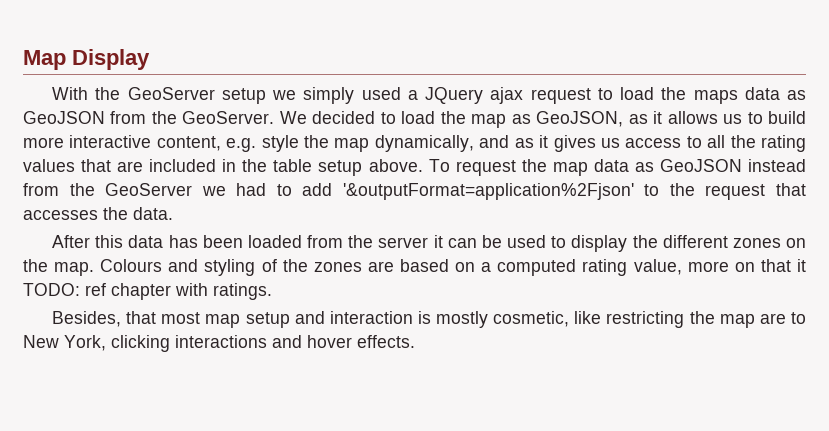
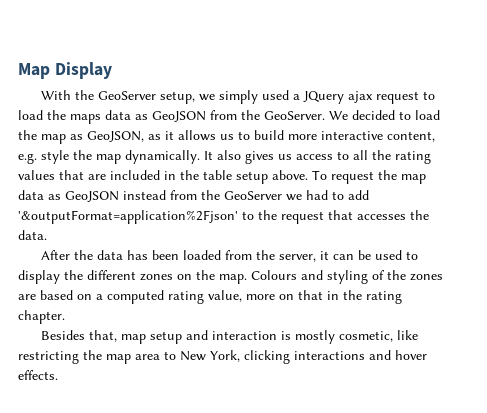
- With the GeoServer setup we simply used a JQuery ajax request to load the maps data as GeoJSON from the GeoServer.
+ With the GeoServer setup, we simply used a JQuery ajax request to load the maps data as GeoJSON from the GeoServer.
- We decided to load the map as GeoJSON, as it allows us to build more interactive content, e.g. style the map dynamically, and as it gives us access to all the rating values that are included in the table setup above.
+ We decided to load the map as GeoJSON, as it allows us to build more interactive content, e.g. style the map dynamically. It also gives us access to all the rating values that are included in the table setup above.
- After this data has been loaded from the server it can be used to display the different zones on the map.
+ After the data has been loaded from the server, it can be used to display the different zones on the map.
- Colours and styling of the zones are based on a computed rating value, more on that it TODO: ref chapter with ratings.
- Besides, that most map setup and interaction is mostly cosmetic, like restricting the map are to New York, clicking interactions and hover effects.
+ Colours and styling of the zones are based on a computed rating value, more on that in the rating chapter.
+ Besides that, map setup and interaction is mostly cosmetic, like restricting the map area to New York, clicking interactions and hover effects.

